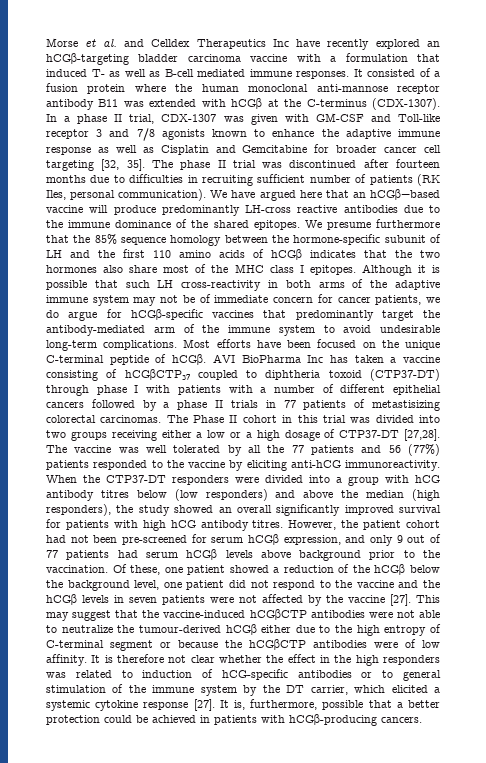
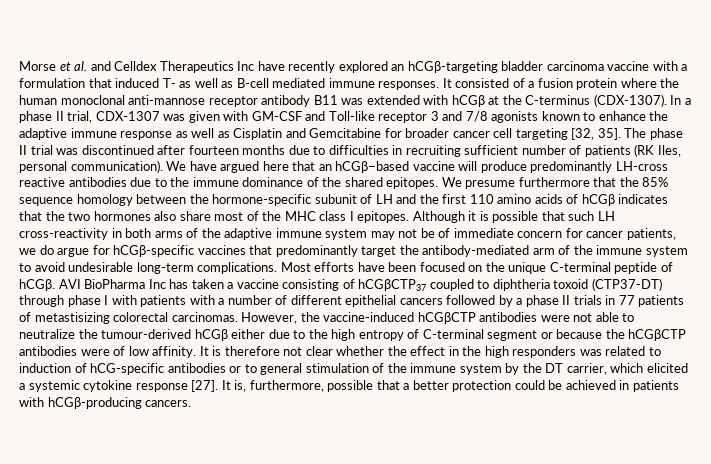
- The Phase II cohort in this trial was divided into two groups receiving either a low or a high dosage of CTP37-DT [27,28]. The vaccine was well tolerated by all the 77 patients and 56 (77%) patients responded to the vaccine by eliciting anti-hCG immunoreactivity. When the CTP37-DT responders were divided into a group with hCG antibody titres below (low responders) and above the median (high responders), the study showed an overall significantly improved survival for patients with high hCG antibody titres. However, the patient cohort had not been pre-screened for serum hCGβ expression, and only 9 out of 77 patients had serum hCGβ levels above background prior to the vaccination. Of these, one patient showed a reduction of the hCGβ below the background level, one patient did not respond to the vaccine and the hCGβ levels in seven patients were not affected by the vaccine [27]. This may suggest that the vaccine-induced hCGβCTP antibodies were not able to neutralize the tumour-derived hCGβ either due to the high entropy of C-terminal segment or because the hCGβCTP antibodies were of low affinity.
+ However, the vaccine-induced hCGβCTP antibodies were not able to neutralize the tumour-derived hCGβ either due to the high entropy of C-terminal segment or because the hCGβCTP antibodies were of low affinity.

